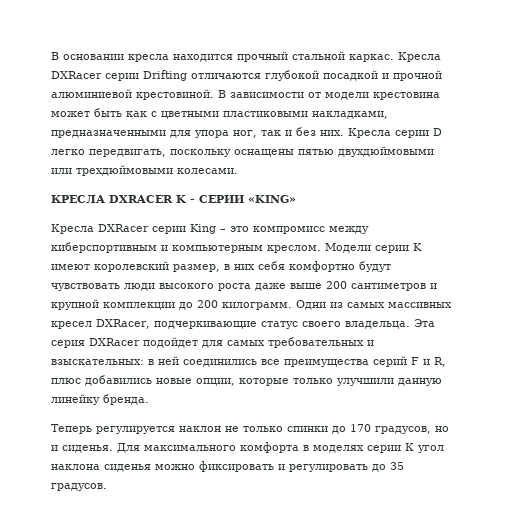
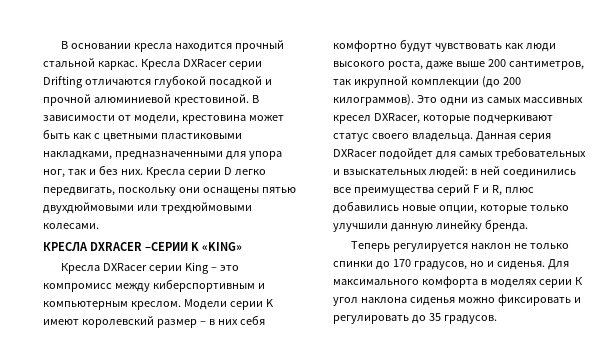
- В зависимости от модели крестовина может быть как с цветными пластиковыми накладками, предназначенными для упора ног, так и без них.
+ В зависимости от модели, крестовина может быть как с цветными пластиковыми накладками, предназначенными для упора ног, так и без них.
- Кресла серии D легко передвигать, поскольку оснащены пятью двухдюймовыми или трехдюймовыми колесами.
+ Кресла серии D легко передвигать, поскольку они оснащены пятью двухдюймовыми или трехдюймовыми колесами.
- КРЕСЛА DXRACER K - СЕРИИ «KING»
+ КРЕСЛА DXRACER –СЕРИИ K «KING»
- Модели серии K имеют королевский размер, в них себя комфортно будут чувствовать люди высокого роста даже выше 200 сантиметров и крупной комплекции до 200 килограмм. Одни из самых массивных кресел DXRacer, подчеркивающие статус своего владельца.
+ Модели серии K имеют королевский размер – в них себя комфортно будут чувствовать как люди высокого роста, даже выше 200 сантиметров, так икрупной комплекции (до 200 килограммов). Это одни из самых массивных кресел DXRacer, которые подчеркивают статус своего владельца.
- Эта серия DXRacer подойдет для самых требовательных и взыскательных: в ней соединились все преимущества серий F и R, плюс добавились новые опции, которые только улучшили данную линейку бренда.
+ Данная серия DXRacer подойдет для самых требовательных и взыскательных людей: в ней соединились все преимущества серий F и R, плюс добавились новые опции, которые только улучшили данную линейку бренда.

